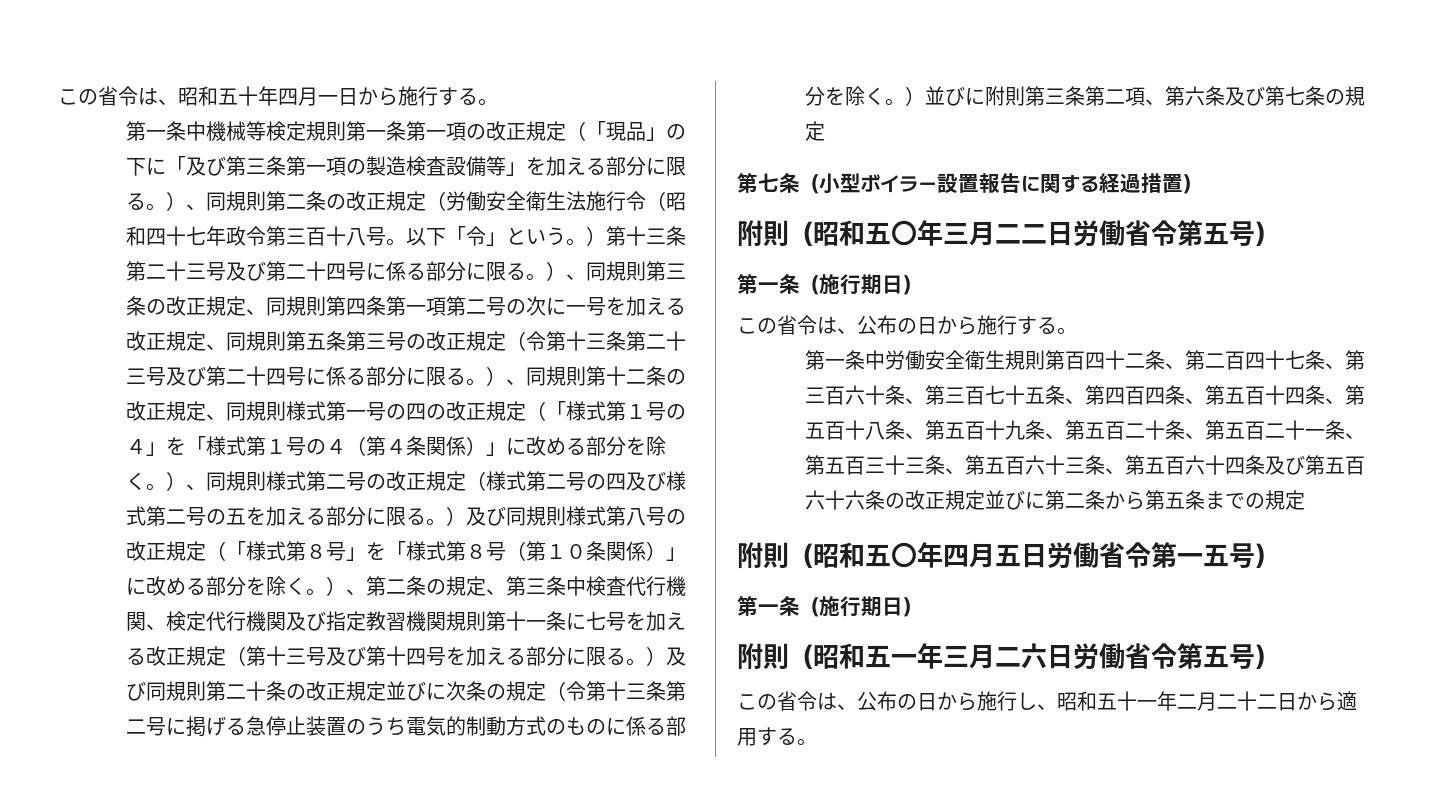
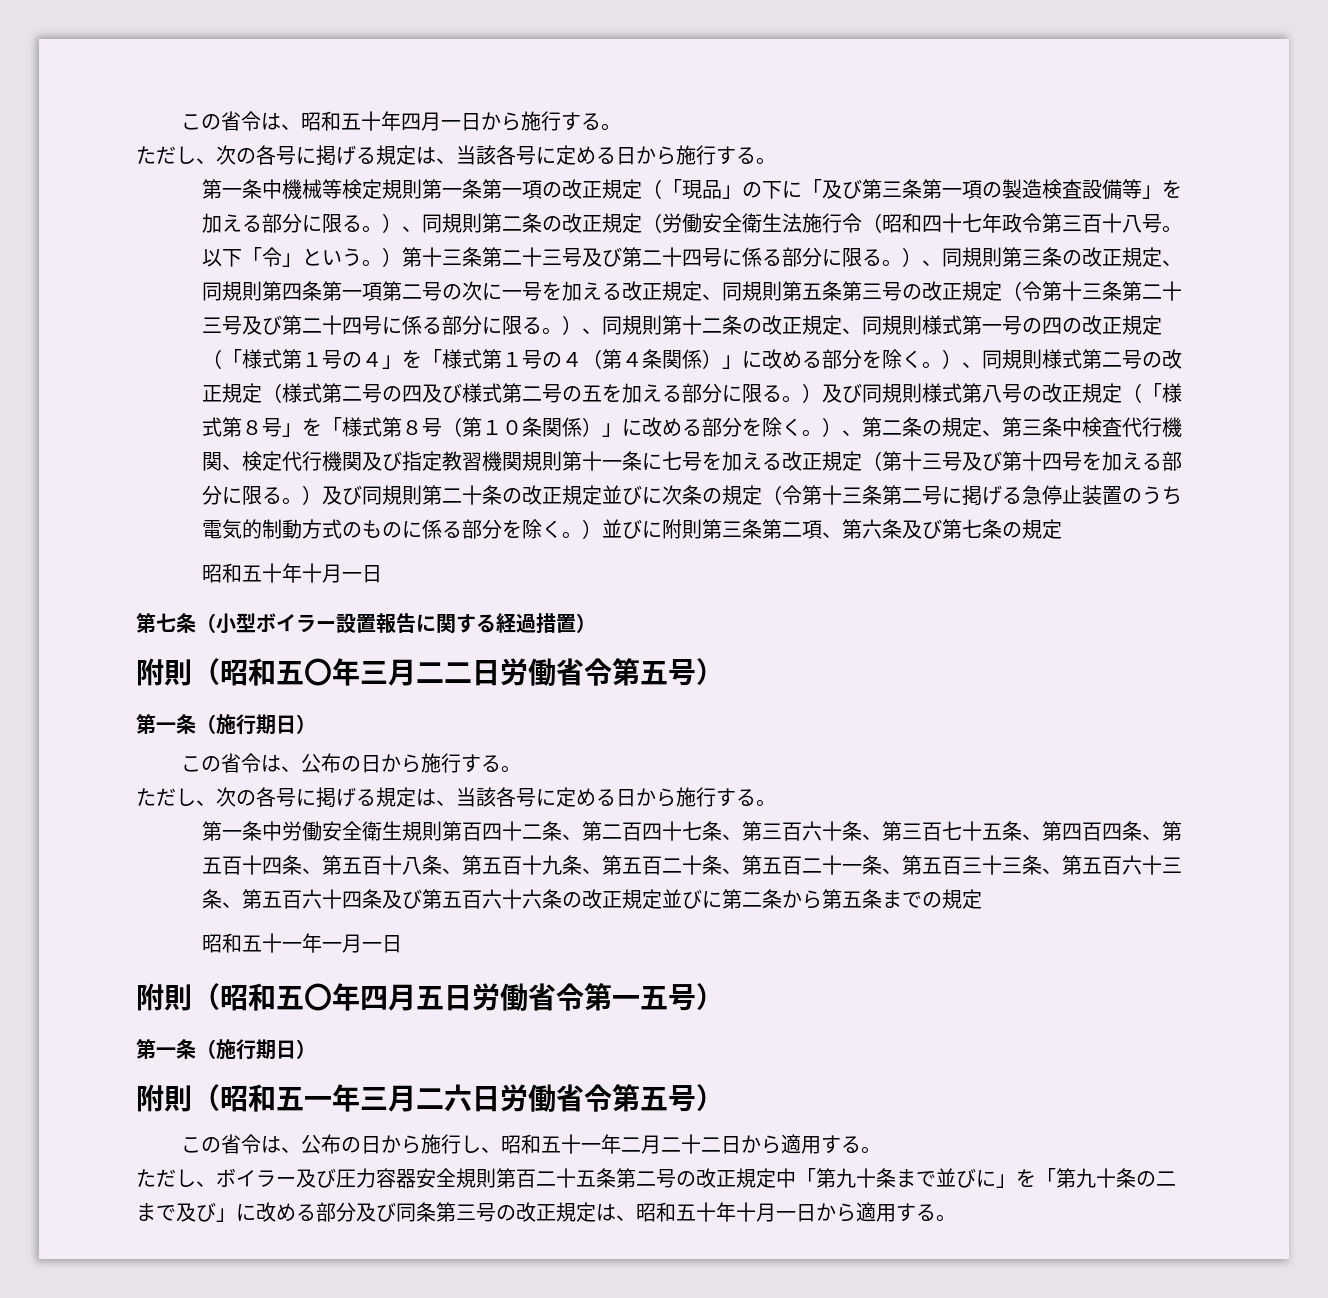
  この省令は、昭和五十年四月一日から施行する。
+ ただし、次の各号に掲げる規定は、当該各号に定める日から施行する。
  以下「令」という。）第十三条第二十三号及び第二十四号に係る部分に限る。）、同規則第三条の改正規定、同規則第四条第一項第二号の次に一号を加える改正規定、同規則第五条第三号の改正規定（令第十三条第二十三号及び第二十四号に係る部分に限る。）、同規則第十二条の改正規定、同規則様式第一号の四の改正規定（「様式第１号の４」を「様式第１号の４（第４条関係）」に改める部分を除く。）、同規則様式第二号の改正規定（様式第二号の四及び様式第二号の五を加える部分に限る。）及び同規則様式第八号の改正規定（「様式第８号」を「様式第８号（第１０条関係）」に改める部分を除く。）、第二条の規定、第三条中検査代行機関、検定代行機関及び指定教習機関規則第十一条に七号を加える改正規定（第十三号及び第十四号を加える部分に限る。）及び同規則第二十条の改正規定並びに次条の規定（令第十三条第二号に掲げる急停止装置のうち電気的制動方式のものに係る部分を除く。）並びに附則第三条第二項、第六条及び第七条の規定
+ 昭和五十年十月一日
  この省令は、公布の日から施行する。
+ ただし、次の各号に掲げる規定は、当該各号に定める日から施行する。
+ 昭和五十一年一月一日
+ ただし、ボイラー及び圧力容器安全規則第百二十五条第二号の改正規定中「第九十条まで並びに」を「第九十条の二まで及び」に改める部分及び同条第三号の改正規定は、昭和五十年十月一日から適用する。

